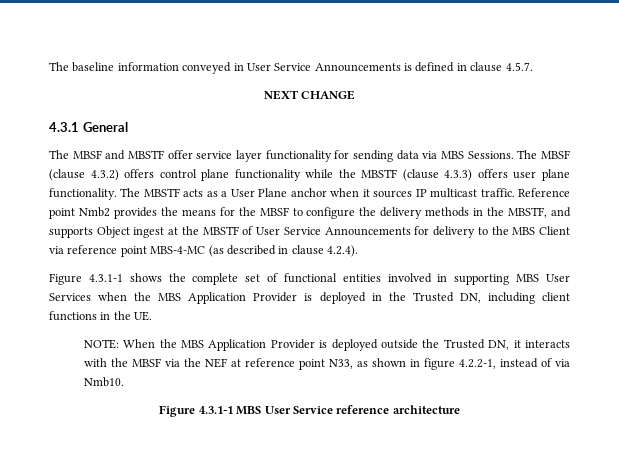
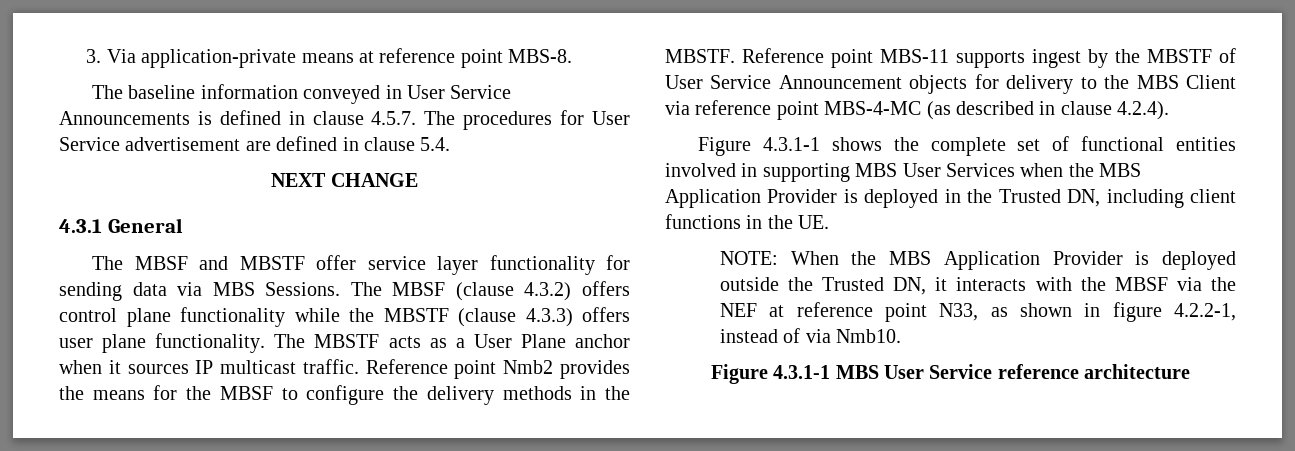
+ 3. Via application-private means at reference point MBS-8.
- The baseline information conveyed in User Service Announcements is defined in clause 4.5.7.
+ The baseline information conveyed in User Service Announcements is defined in clause 4.5.7. The procedures for User Service advertisement are defined in clause 5.4.
- Reference point Nmb2 provides the means for the MBSF to configure the delivery methods in the MBSTF, and supports Object ingest at the MBSTF of User Service Announcements for delivery to the MBS Client via reference point MBS-4-MC (as described in clause 4.2.4).
+ Reference point Nmb2 provides the means for the MBSF to configure the delivery methods in the MBSTF. Reference point MBS-11 supports ingest by the MBSTF of User Service Announcement objects for delivery to the MBS Client via reference point MBS-4-MC (as described in clause 4.2.4).

